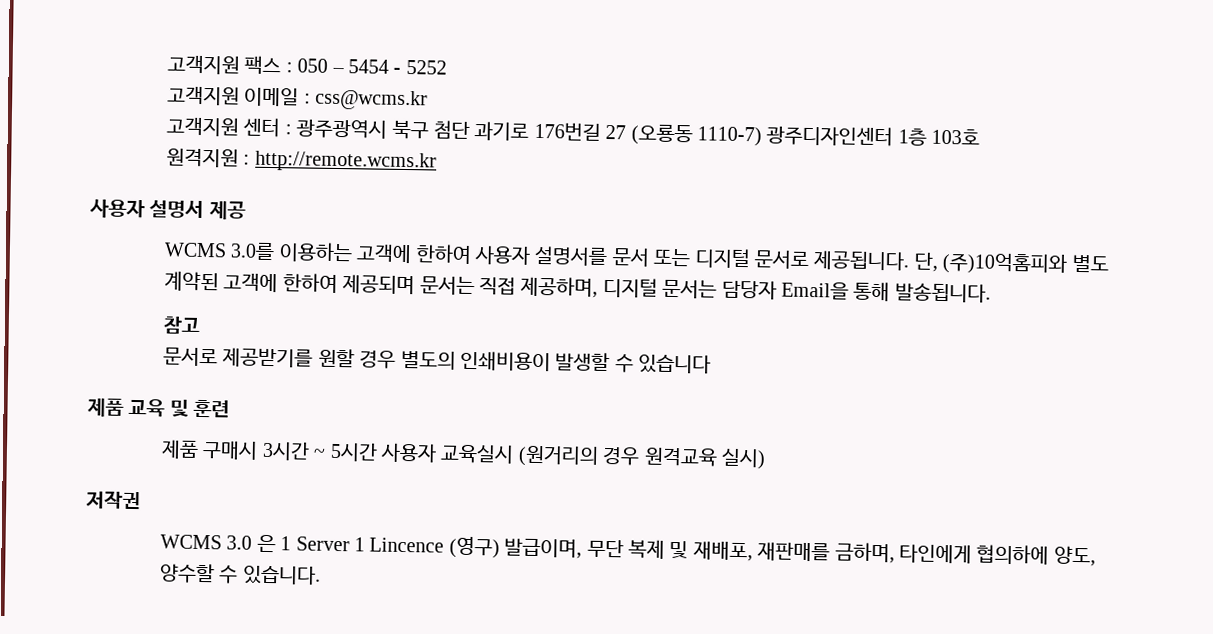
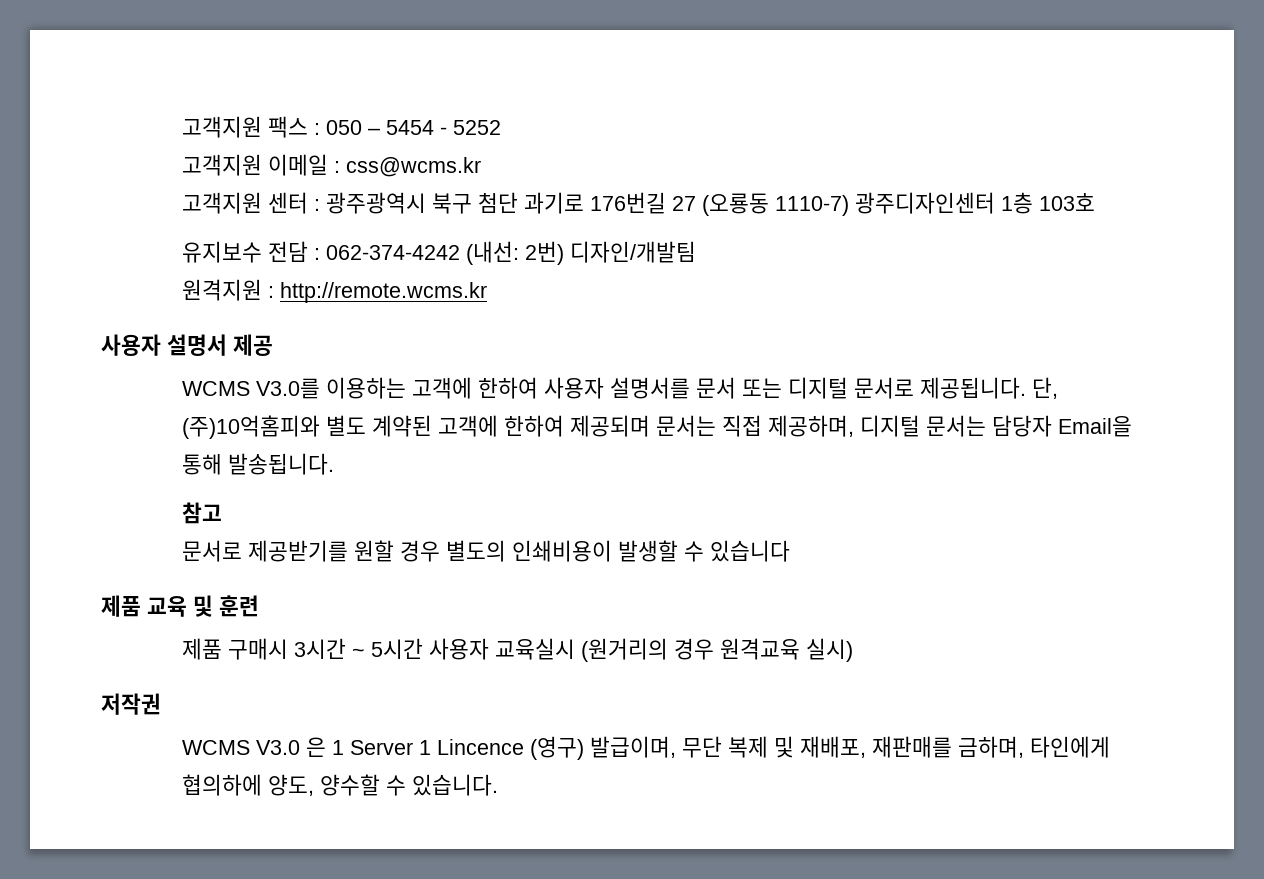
+ 유지보수 전담 : 062-374-4242 (내선: 2번) 디자인/개발팀
- WCMS 3.0를 이용하는 고객에 한하여 사용자 설명서를 문서 또는 디지털 문서로 제공됩니다.
+ WCMS V3.0를 이용하는 고객에 한하여 사용자 설명서를 문서 또는 디지털 문서로 제공됩니다.
- WCMS 3.0 은 1 Server 1 Lincence (영구) 발급이며, 무단 복제 및 재배포, 재판매를 금하며, 타인에게 협의하에 양도, 양수할 수 있습니다.
+ WCMS V3.0 은 1 Server 1 Lincence (영구) 발급이며, 무단 복제 및 재배포, 재판매를 금하며, 타인에게 협의하에 양도, 양수할 수 있습니다.

